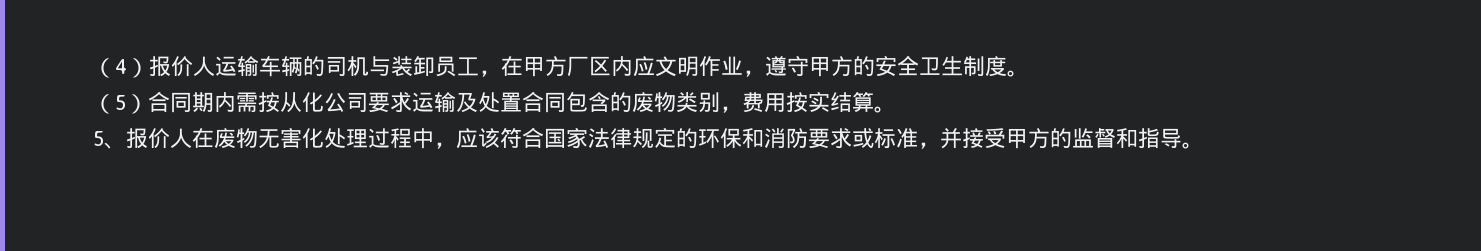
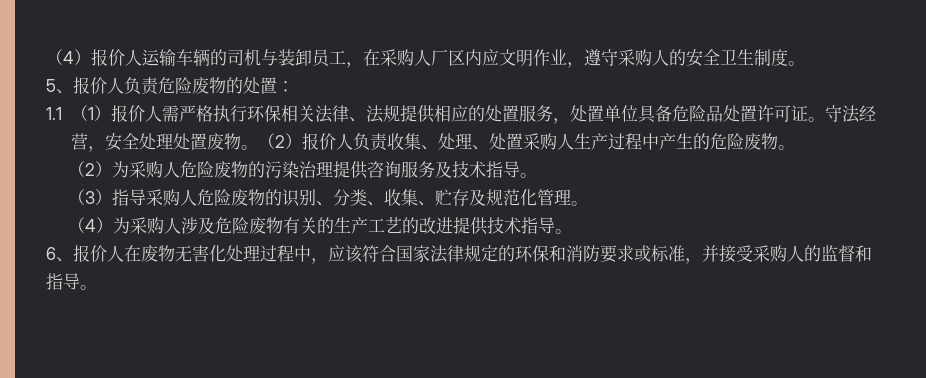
- （4）报价人运输车辆的司机与装卸员工，在甲方厂区内应文明作业，遵守甲方的安全卫生制度。
+ （4）报价人运输车辆的司机与装卸员工，在采购人厂区内应文明作业，遵守采购人的安全卫生制度。
- （5）合同期内需按从化公司要求运输及处置合同包含的废物类别，费用按实结算。
- 5、报价人在废物无害化处理过程中，应该符合国家法律规定的环保和消防要求或标准，并接受甲方的监督和指导。
+ 5、报价人负责危险废物的处置：
+ 1.1（1）报价人需严格执行环保相关法律、法规提供相应的处置服务，处置单位具备危险品处置许可证。守法经营，安全处理处置废物。（2）报价人负责收集、处理、处置采购人生产过程中产生的危险废物。
+ （2）为采购人危险废物的污染治理提供咨询服务及技术指导。
+ （3）指导采购人危险废物的识别、分类、收集、贮存及规范化管理。
+ （4）为采购人涉及危险废物有关的生产工艺的改进提供技术指导。
+ 6、报价人在废物无害化处理过程中，应该符合国家法律规定的环保和消防要求或标准，并接受采购人的监督和指导。

